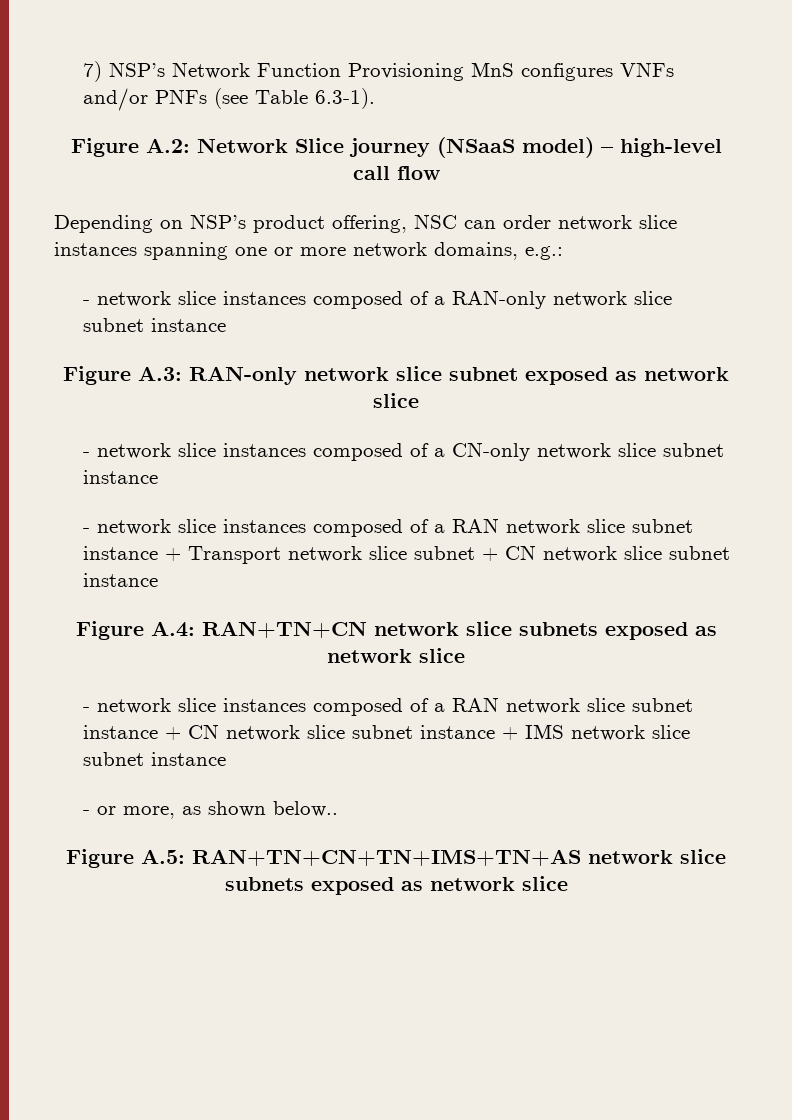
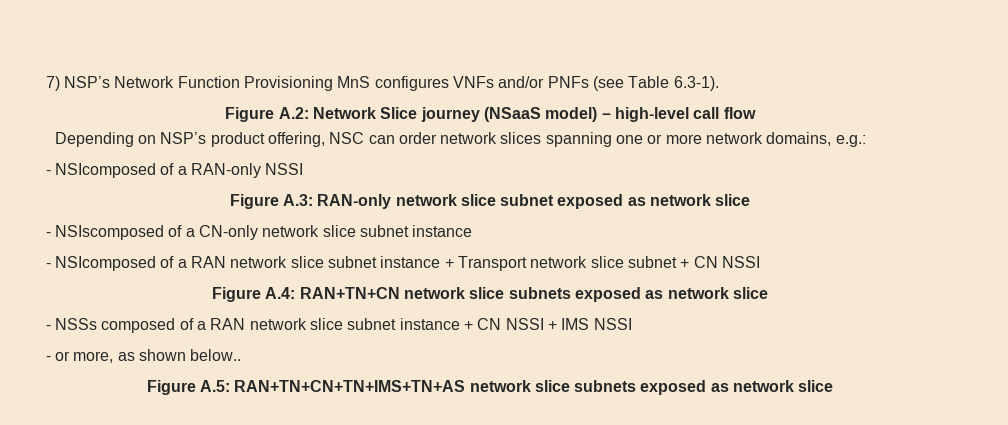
- Depending on NSP’s product offering, NSC can order network slice instances spanning one or more network domains, e.g.:
+ Depending on NSP’s product offering, NSC can order network slices spanning one or more network domains, e.g.:
- - network slice instances composed of a RAN-only network slice subnet instance
+ - NSIcomposed of a RAN-only NSSI
- - network slice instances composed of a CN-only network slice subnet instance
+ - NSIscomposed of a CN-only network slice subnet instance
- - network slice instances composed of a RAN network slice subnet instance + Transport network slice subnet + CN network slice subnet instance
+ - NSIcomposed of a RAN network slice subnet instance + Transport network slice subnet + CN NSSI
- - network slice instances composed of a RAN network slice subnet instance + CN network slice subnet instance + IMS network slice subnet instance
+ - NSSs composed of a RAN network slice subnet instance + CN NSSI + IMS NSSI

